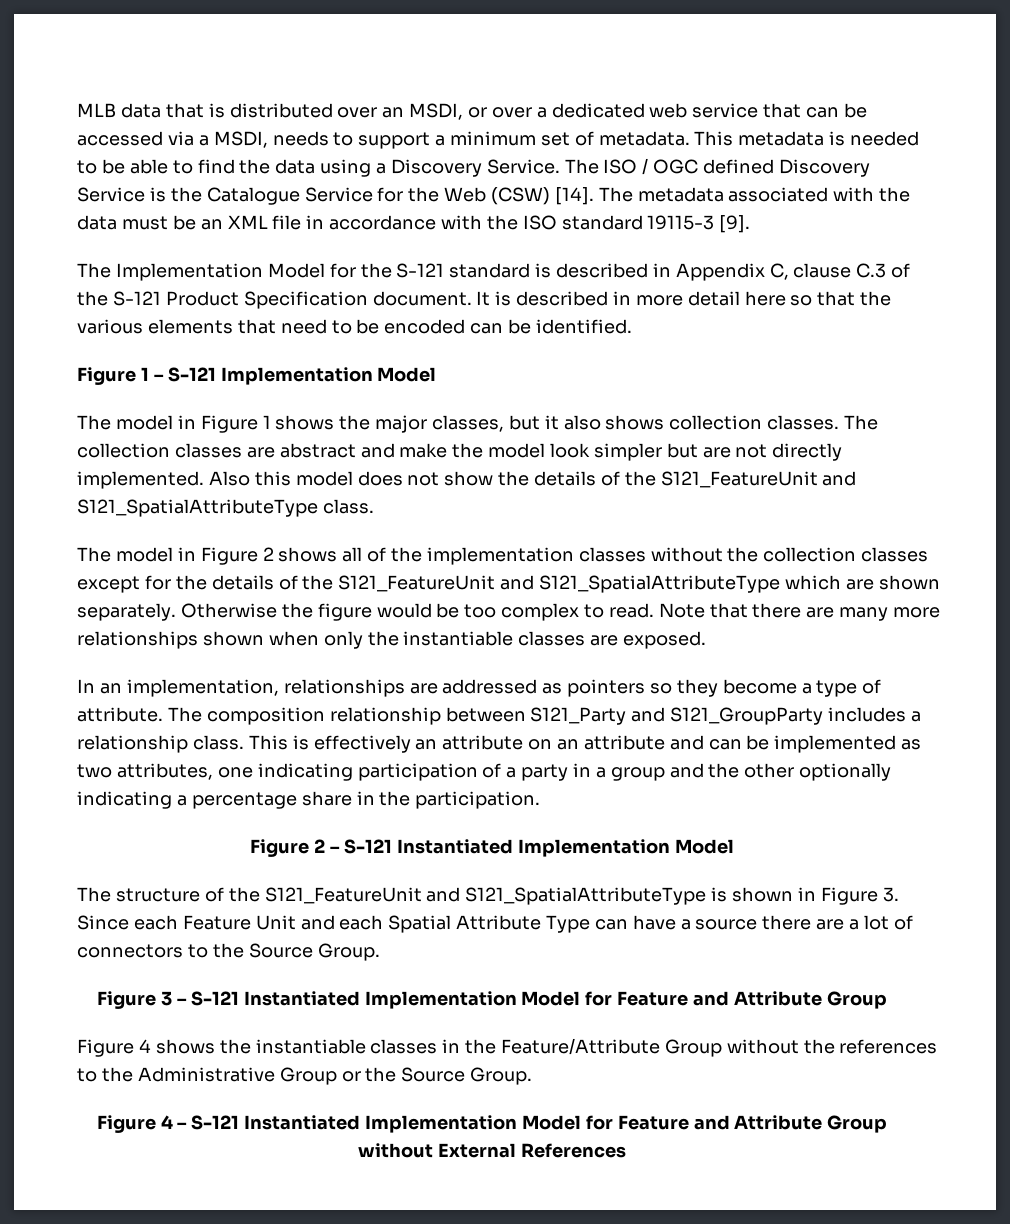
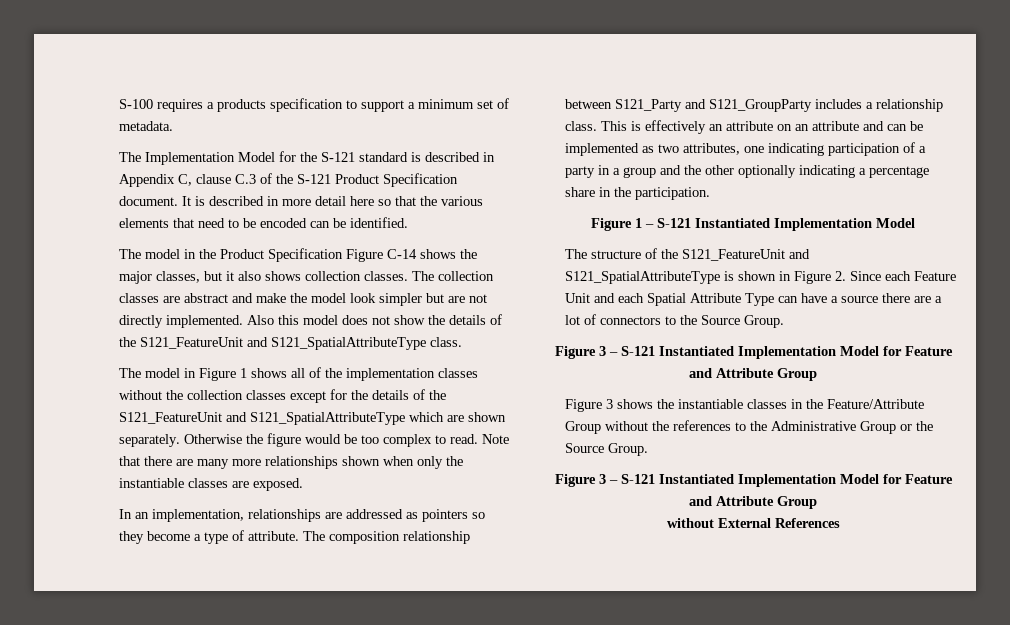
- MLB data that is distributed over an MSDI, or over a dedicated web service that can be accessed via a MSDI, needs to support a minimum set of metadata. This metadata is needed to be able to find the data using a Discovery Service. The ISO / OGC defined Discovery Service is the Catalogue Service for the Web (CSW) [14]. The metadata associated with the data must be an XML file in accordance with the ISO standard 19115-3 [9].
+ S-100 requires a products specification to support a minimum set of metadata.
- Figure 1 – S-121 Implementation Model
- The model in Figure 1 shows the major classes, but it also shows collection classes.
+ The model in the Product Specification Figure C-14 shows the major classes, but it also shows collection classes.
- The model in Figure 2 shows all of the implementation classes without the collection classes except for the details of the S121_FeatureUnit and S121_SpatialAttributeType which are shown separately.
+ The model in Figure 1 shows all of the implementation classes without the collection classes except for the details of the S121_FeatureUnit and S121_SpatialAttributeType which are shown separately.
- Figure 2 – S-121 Instantiated Implementation Model
+ Figure 1 – S-121 Instantiated Implementation Model
- The structure of the S121_FeatureUnit and S121_SpatialAttributeType is shown in Figure 3. Since each Feature Unit and each Spatial Attribute Type can have a source there are a lot of connectors to the Source Group.
+ The structure of the S121_FeatureUnit and S121_SpatialAttributeType is shown in Figure 2. Since each Feature Unit and each Spatial Attribute Type can have a source there are a lot of connectors to the Source Group.
- Figure 4 shows the instantiable classes in the Feature/Attribute Group without the references to the Administrative Group or the Source Group.
- Figure 4 – S-121 Instantiated Implementation Model for Feature and Attribute Group
+ Figure 3 shows the instantiable classes in the Feature/Attribute Group without the references to the Administrative Group or the Source Group.
+ Figure 3 – S-121 Instantiated Implementation Model for Feature and Attribute Group

